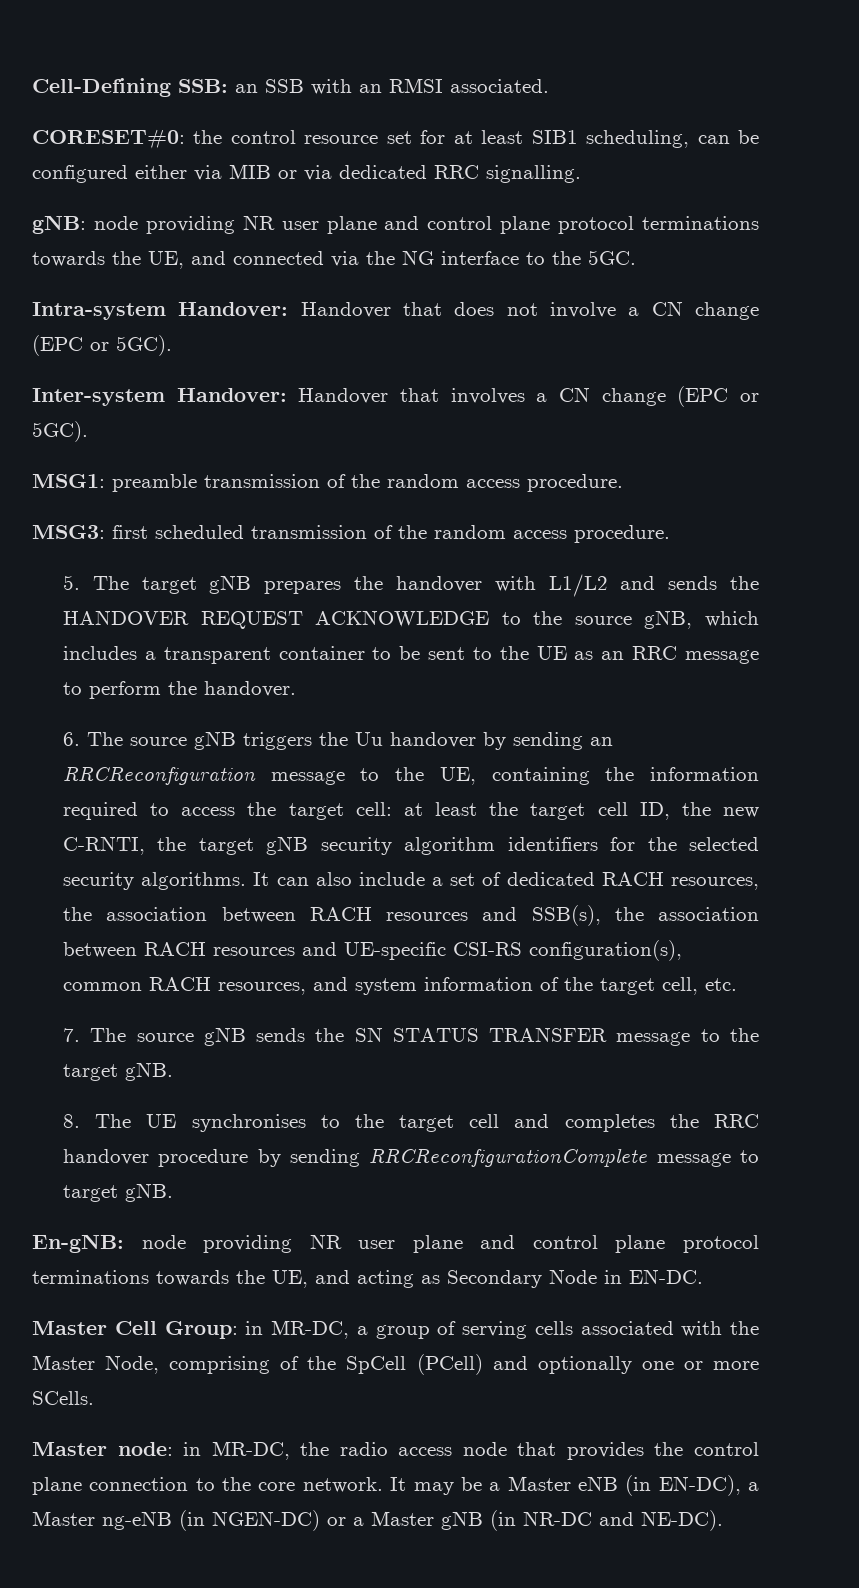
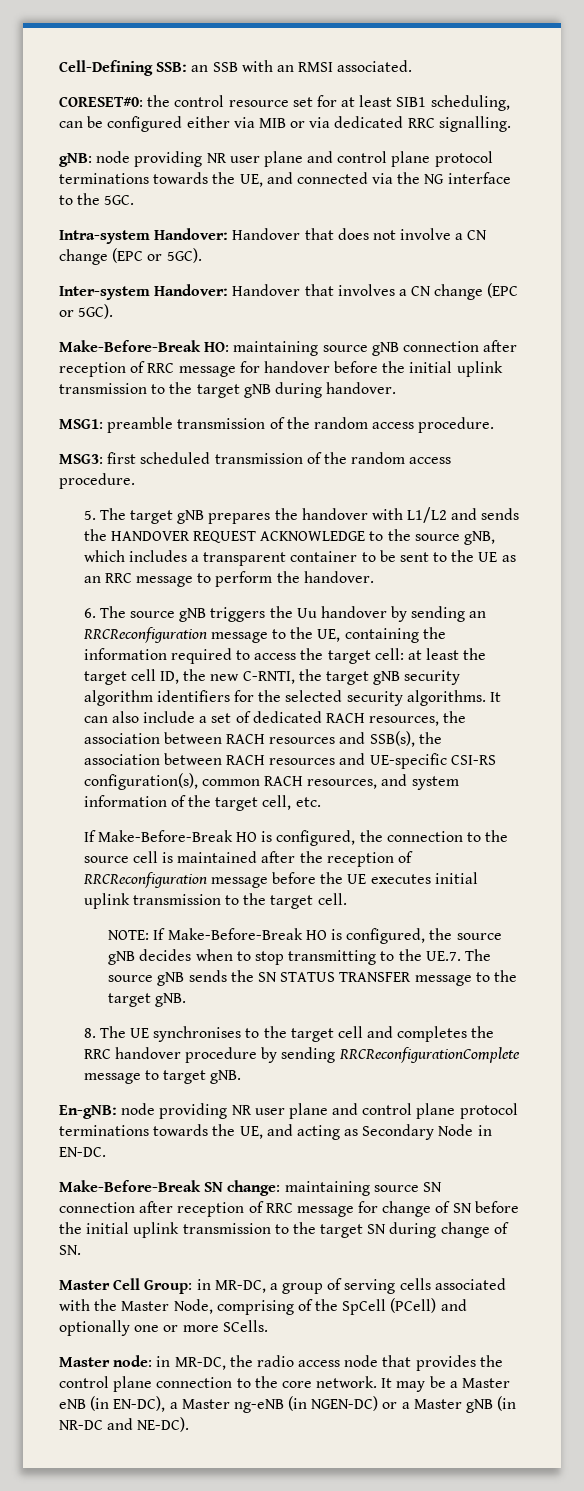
+ Make-Before-Break HO: maintaining source gNB connection after reception of RRC message for handover before the initial uplink transmission to the target gNB during handover.
- 7. The source gNB sends the SN STATUS TRANSFER message to the target gNB.
+ If Make-Before-Break HO is configured, the connection to the source cell is maintained after the reception of RRCReconfiguration message before the UE executes initial uplink transmission to the target cell.
+ NOTE: If Make-Before-Break HO is configured, the source gNB decides when to stop transmitting to the UE.7. The source gNB sends the SN STATUS TRANSFER message to the target gNB.
+ Make-Before-Break SN change: maintaining source SN connection after reception of RRC message for change of SN before the initial uplink transmission to the target SN during change of SN.

